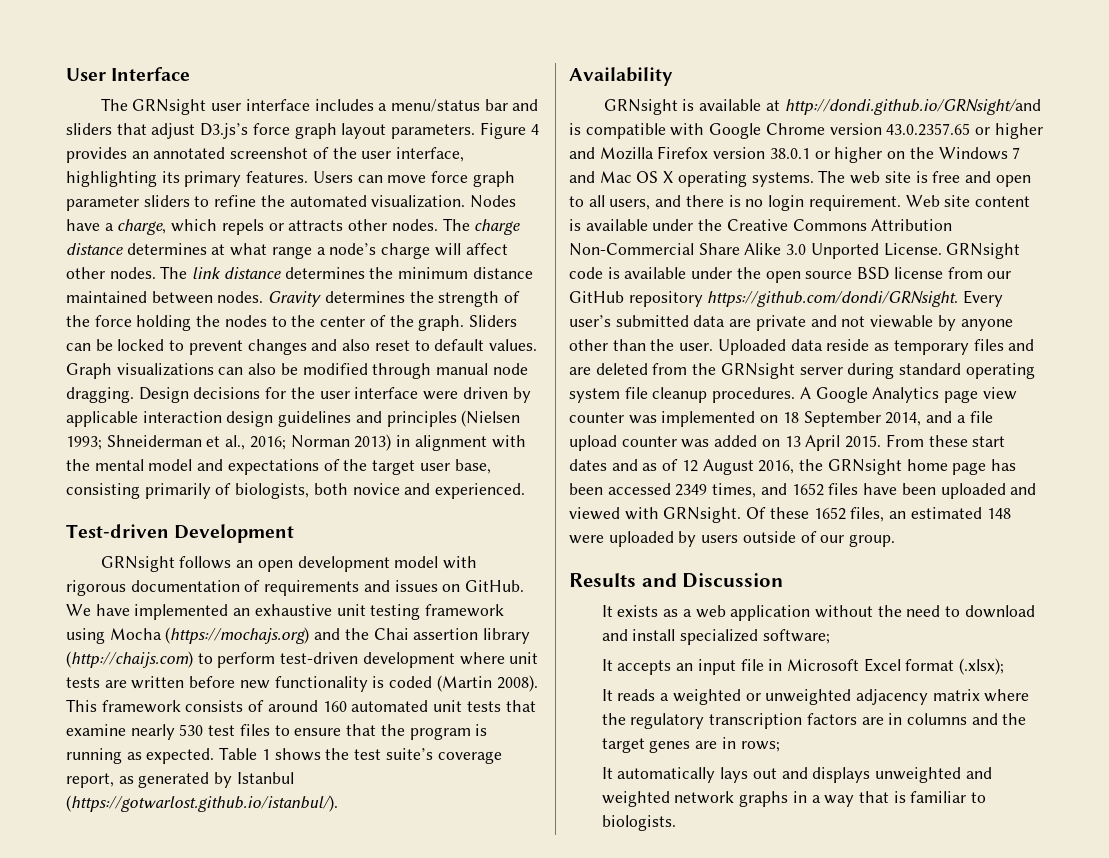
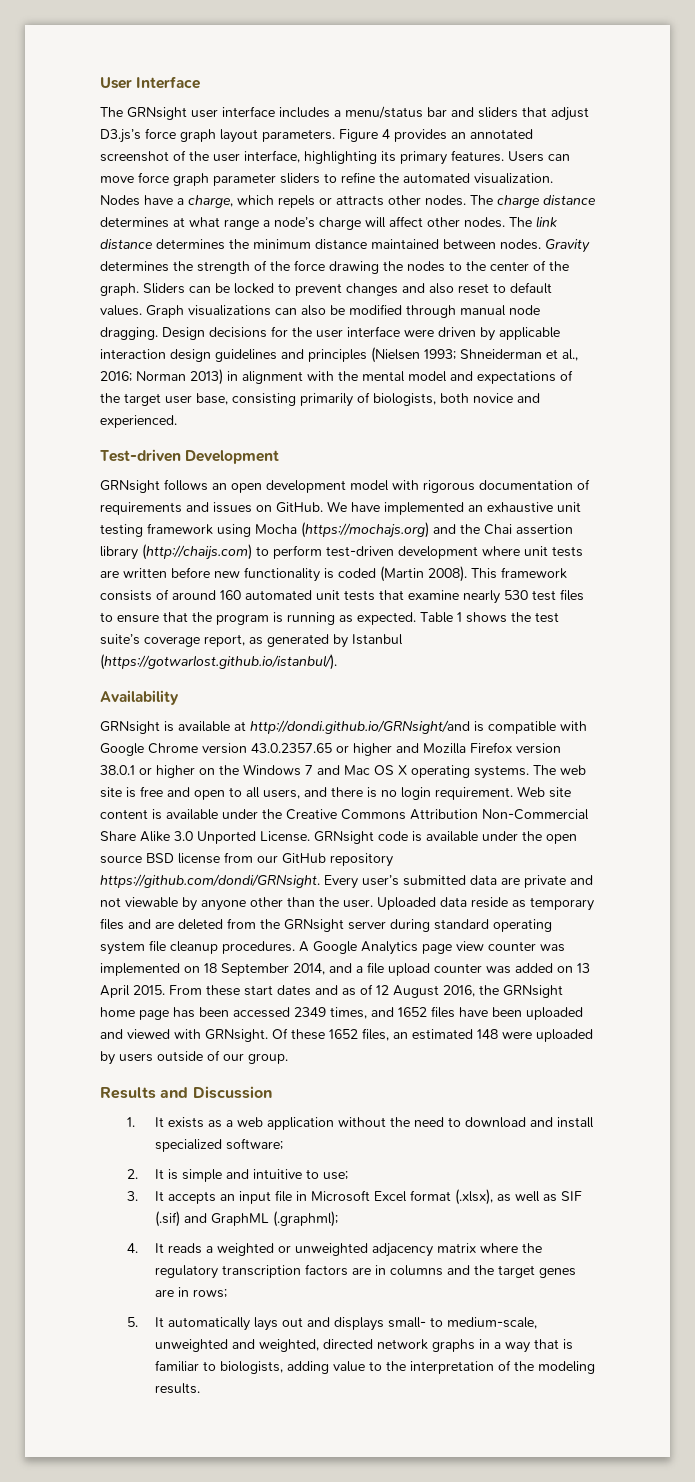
- Gravity determines the strength of the force holding the nodes to the center of the graph.
+ Gravity determines the strength of the force drawing the nodes to the center of the graph.
- It exists as a web application without the need to download and install specialized software;
+ 1. It exists as a web application without the need to download and install specialized software;
- It accepts an input file in Microsoft Excel format (.xlsx);
- It reads a weighted or unweighted adjacency matrix where the regulatory transcription factors are in columns and the target genes are in rows;
+ 2. It is simple and intuitive to use;
+ 3. It accepts an input file in Microsoft Excel format (.xlsx), as well as SIF (.sif) and GraphML (.graphml);
+ 4. It reads a weighted or unweighted adjacency matrix where the regulatory transcription factors are in columns and the target genes are in rows;
- It automatically lays out and displays unweighted and weighted network graphs in a way that is familiar to biologists.
+ 5. It automatically lays out and displays small- to medium-scale, unweighted and weighted, directed network graphs in a way that is familiar to biologists, adding value to the interpretation of the modeling results.

